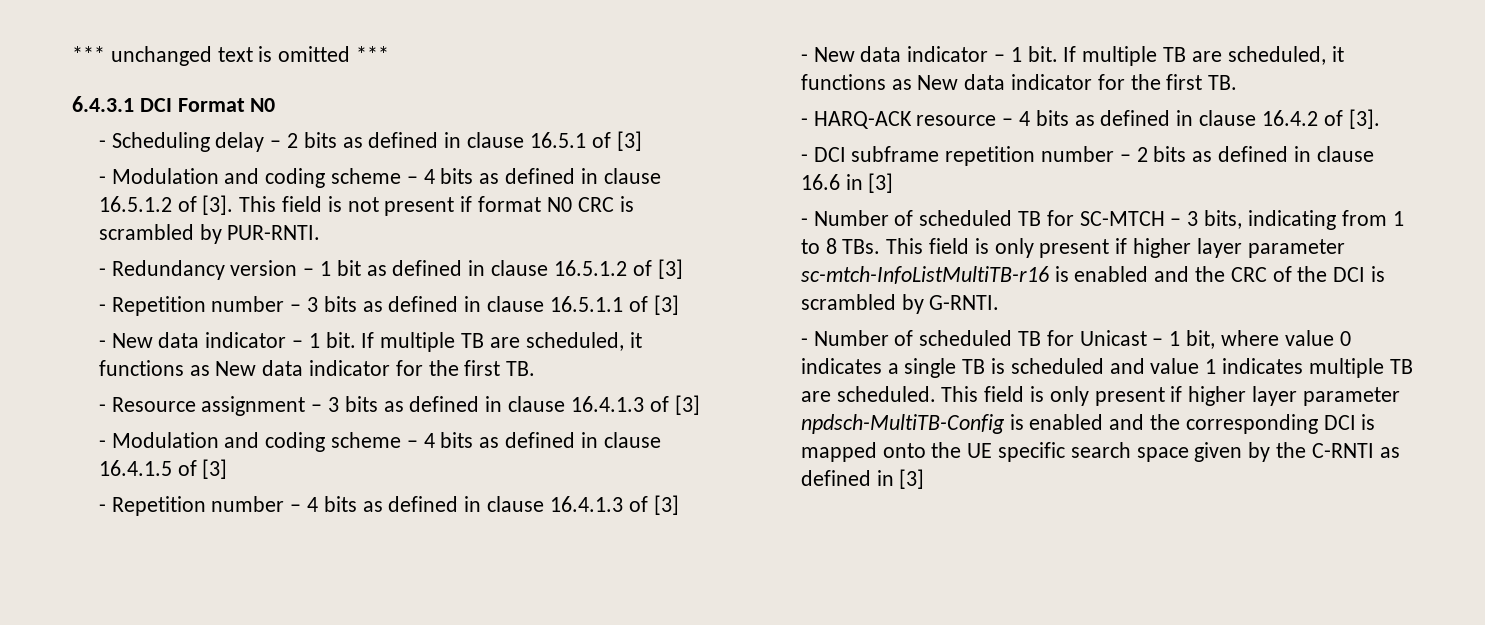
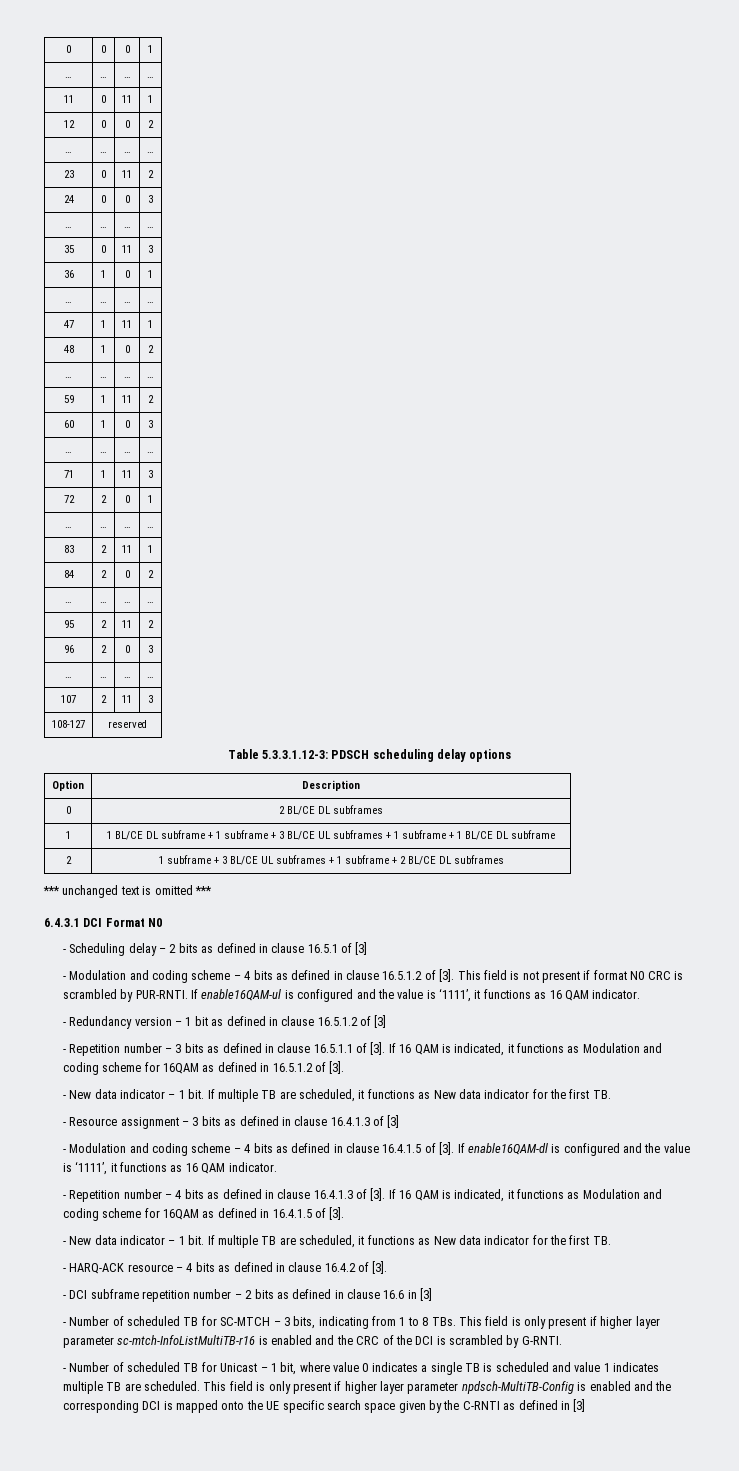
+ 0 | 0 | 0 | 1
+ … | … | … | …
+ 11 | 0 | 11 | 1
+ 12 | 0 | 0 | 2
+ … | … | … | …
+ 23 | 0 | 11 | 2
+ 24 | 0 | 0 | 3
+ … | … | … | …
+ 35 | 0 | 11 | 3
+ 36 | 1 | 0 | 1
+ … | … | … | …
+ 47 | 1 | 11 | 1
+ 48 | 1 | 0 | 2
+ … | … | … | …
+ 59 | 1 | 11 | 2
+ 60 | 1 | 0 | 3
+ … | … | … | …
+ 71 | 1 | 11 | 3
+ 72 | 2 | 0 | 1
+ … | … | … | …
+ 83 | 2 | 11 | 1
+ 84 | 2 | 0 | 2
+ … | … | … | …
+ 95 | 2 | 11 | 2
+ 96 | 2 | 0 | 3
+ … | … | … | …
+ 107 | 2 | 11 | 3
+ 108-127 | reserved
+ Table 5.3.3.1.12-3: PDSCH scheduling delay options
+ Option | Description
+ 0 | 2 BL/CE DL subframes
+ 1 | 1 BL/CE DL subframe + 1 subframe + 3 BL/CE UL subframes + 1 subframe + 1 BL/CE DL subframe
+ 2 | 1 subframe + 3 BL/CE UL subframes + 1 subframe + 2 BL/CE DL subframes
+ If enable16QAM-ul is configured and the value is ‘1111’, it functions as 16 QAM indicator.
- - Repetition number – 3 bits as defined in clause 16.5.1.1 of [3]
+ - Repetition number – 3 bits as defined in clause 16.5.1.1 of [3]. If 16 QAM is indicated, it functions as Modulation and coding scheme for 16QAM as defined in 16.5.1.2 of [3].
- - Modulation and coding scheme – 4 bits as defined in clause 16.4.1.5 of [3]
+ - Modulation and coding scheme – 4 bits as defined in clause 16.4.1.5 of [3]. If enable16QAM-dl is configured and the value is ‘1111’, it functions as 16 QAM indicator.
- - Repetition number – 4 bits as defined in clause 16.4.1.3 of [3]
+ - Repetition number – 4 bits as defined in clause 16.4.1.3 of [3]. If 16 QAM is indicated, it functions as Modulation and coding scheme for 16QAM as defined in 16.4.1.5 of [3].

